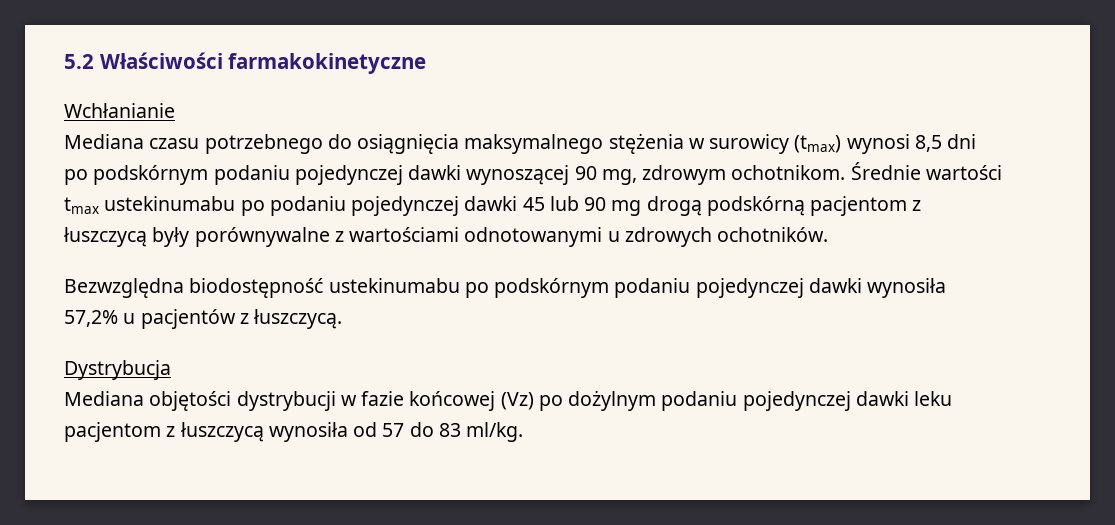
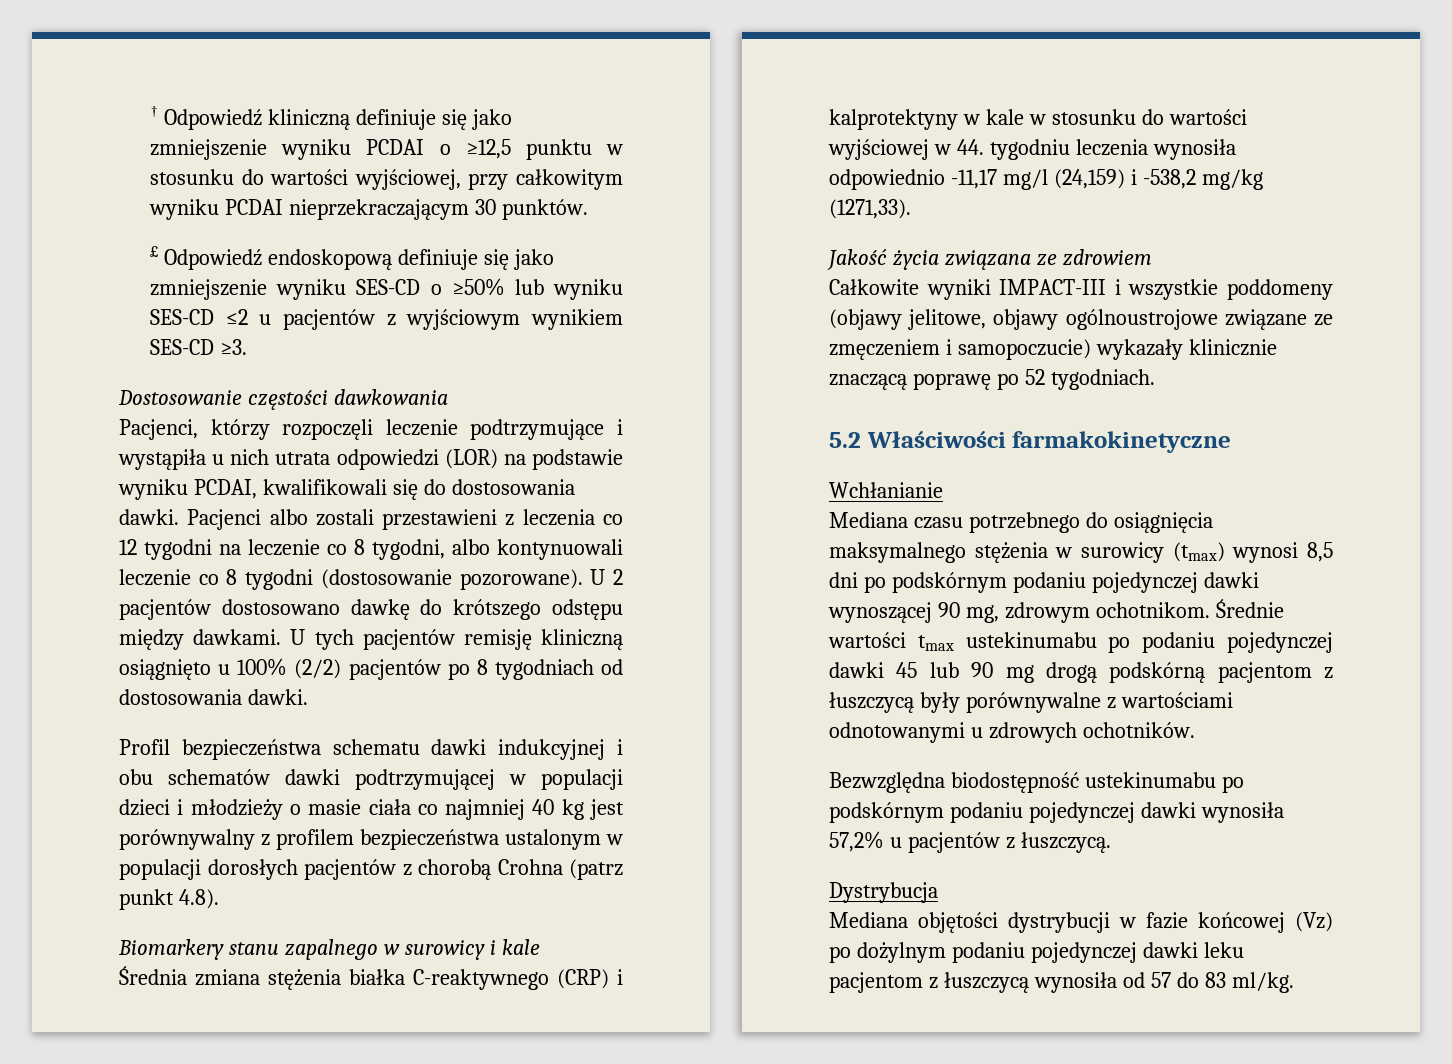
+ † Odpowiedź kliniczną definiuje się jako zmniejszenie wyniku PCDAI o ≥12,5 punktu w stosunku do wartości wyjściowej, przy całkowitym wyniku PCDAI nieprzekraczającym 30 punktów.
+ £ Odpowiedź endoskopową definiuje się jako zmniejszenie wyniku SES-CD o ≥50% lub wyniku SES-CD ≤2 u pacjentów z wyjściowym wynikiem SES-CD ≥3.
+ Dostosowanie częstości dawkowania
+ Pacjenci, którzy rozpoczęli leczenie podtrzymujące i wystąpiła u nich utrata odpowiedzi (LOR) na podstawie wyniku PCDAI, kwalifikowali się do dostosowania dawki. Pacjenci albo zostali przestawieni z leczenia co 12 tygodni na leczenie co 8 tygodni, albo kontynuowali leczenie co 8 tygodni (dostosowanie pozorowane). U 2 pacjentów dostosowano dawkę do krótszego odstępu między dawkami. U tych pacjentów remisję kliniczną osiągnięto u 100% (2/2) pacjentów po 8 tygodniach od dostosowania dawki.
+ Profil bezpieczeństwa schematu dawki indukcyjnej i obu schematów dawki podtrzymującej w populacji dzieci i młodzieży o masie ciała co najmniej 40 kg jest porównywalny z profilem bezpieczeństwa ustalonym w populacji dorosłych pacjentów z chorobą Crohna (patrz punkt 4.8).
+ Biomarkery stanu zapalnego w surowicy i kale
+ Średnia zmiana stężenia białka C-reaktywnego (CRP) i kalprotektyny w kale w stosunku do wartości wyjściowej w 44. tygodniu leczenia wynosiła odpowiednio -11,17 mg/l (24,159) i -538,2 mg/kg (1271,33).
+ Jakość życia związana ze zdrowiem
+ Całkowite wyniki IMPACT-III i wszystkie poddomeny (objawy jelitowe, objawy ogólnoustrojowe związane ze zmęczeniem i samopoczucie) wykazały klinicznie znaczącą poprawę po 52 tygodniach.

